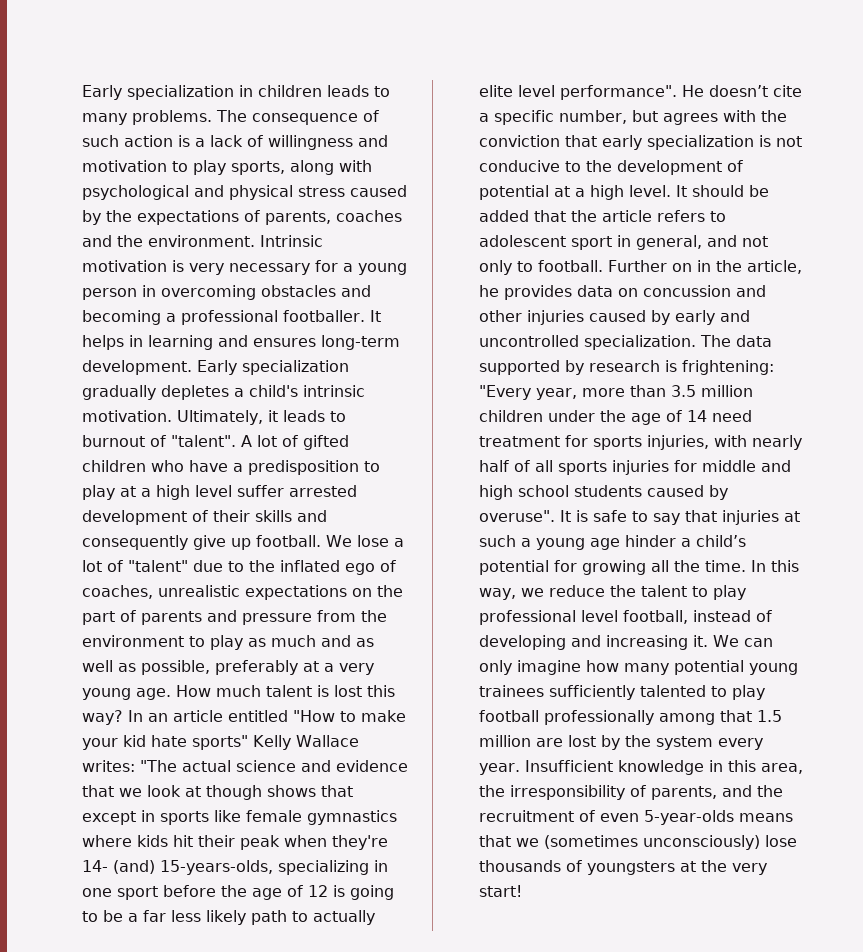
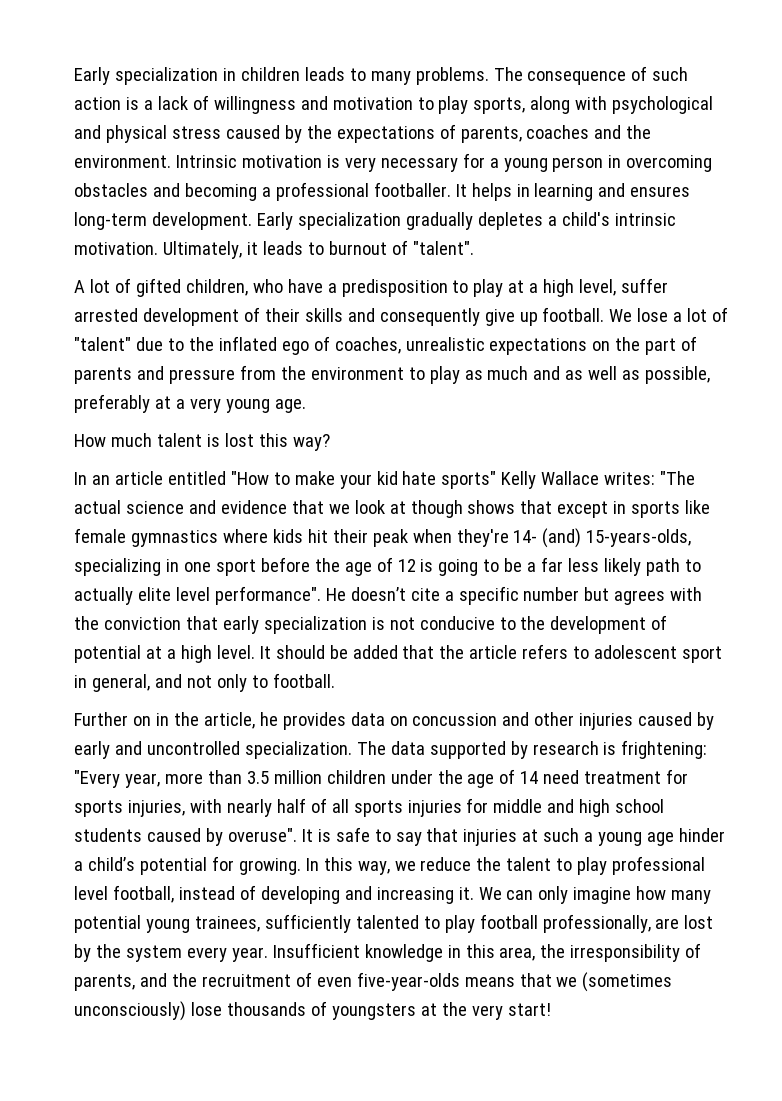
- Ultimately, it leads to burnout of "talent". A lot of gifted children who have a predisposition to play at a high level suffer arrested development of their skills and consequently give up football.
+ Ultimately, it leads to burnout of "talent".
+ A lot of gifted children, who have a predisposition to play at a high level, suffer arrested development of their skills and consequently give up football.
- We lose a lot of "talent" due to the inflated ego of coaches, unrealistic expectations on the part of parents and pressure from the environment to play as much and as well as possible, preferably at a very young age. How much talent is lost this way? In an article entitled "How to make your kid hate sports" Kelly Wallace writes:
+ We lose a lot of "talent" due to the inflated ego of coaches, unrealistic expectations on the part of parents and pressure from the environment to play as much and as well as possible, preferably at a very young age.
+ How much talent is lost this way?
+ In an article entitled "How to make your kid hate sports" Kelly Wallace writes:
- He doesn’t cite a specific number, but agrees with the conviction that early specialization is not conducive to the development of potential at a high level.
+ He doesn’t cite a specific number but agrees with the conviction that early specialization is not conducive to the development of potential at a high level.
- It should be added that the article refers to adolescent sport in general, and not only to football. Further on in the article, he provides data on concussion and other injuries caused by early and uncontrolled specialization.
+ It should be added that the article refers to adolescent sport in general, and not only to football.
+ Further on in the article, he provides data on concussion and other injuries caused by early and uncontrolled specialization.
- It is safe to say that injuries at such a young age hinder a child’s potential for growing all the time.
+ It is safe to say that injuries at such a young age hinder a child’s potential for growing.
- We can only imagine how many potential young trainees sufficiently talented to play football professionally among that 1.5 million are lost by the system every year.
+ We can only imagine how many potential young trainees, sufficiently talented to play football professionally, are lost by the system every year.
- Insufficient knowledge in this area, the irresponsibility of parents, and the recruitment of even 5-year-olds means that we (sometimes unconsciously) lose thousands of youngsters at the very start!
+ Insufficient knowledge in this area, the irresponsibility of parents, and the recruitment of even five-year-olds means that we (sometimes unconsciously) lose thousands of youngsters at the very start!

